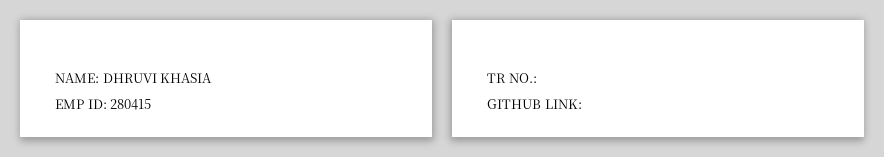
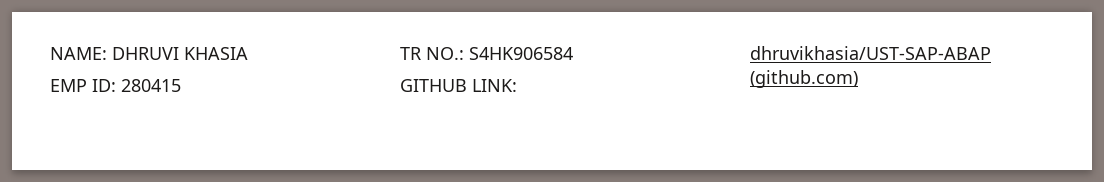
- TR NO.:
+ TR NO.: S4HK906584
- GITHUB LINK:
+ GITHUB LINK: dhruvikhasia/UST-SAP-ABAP (github.com)

